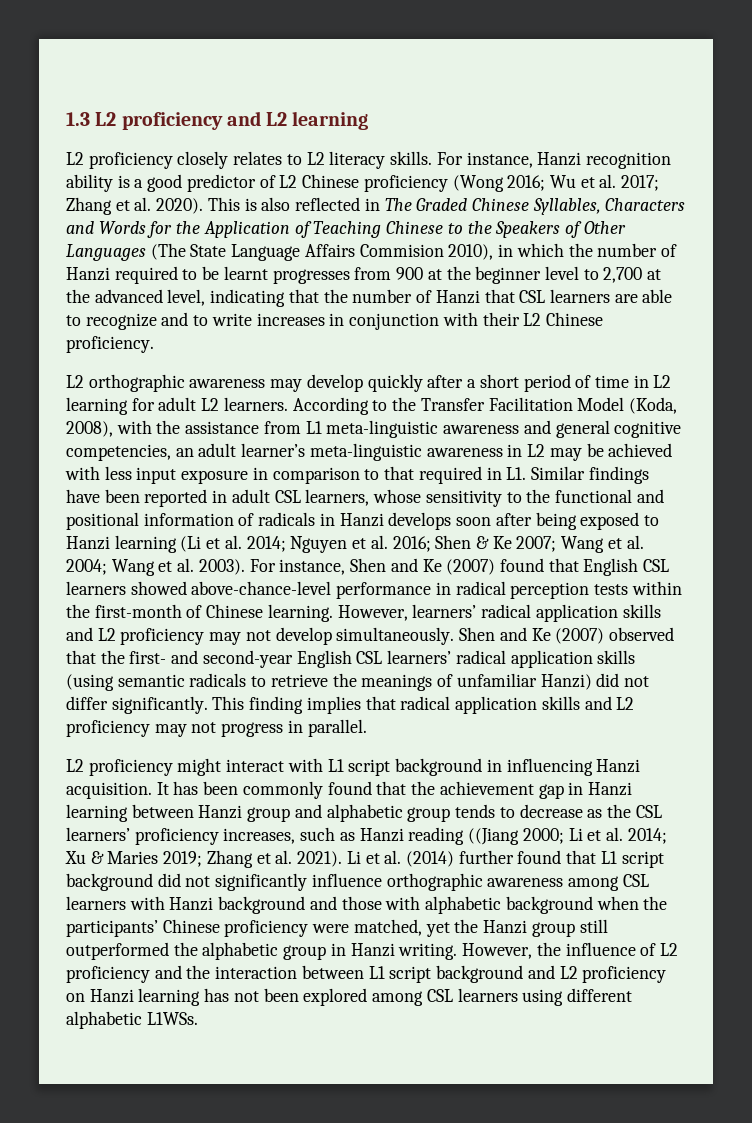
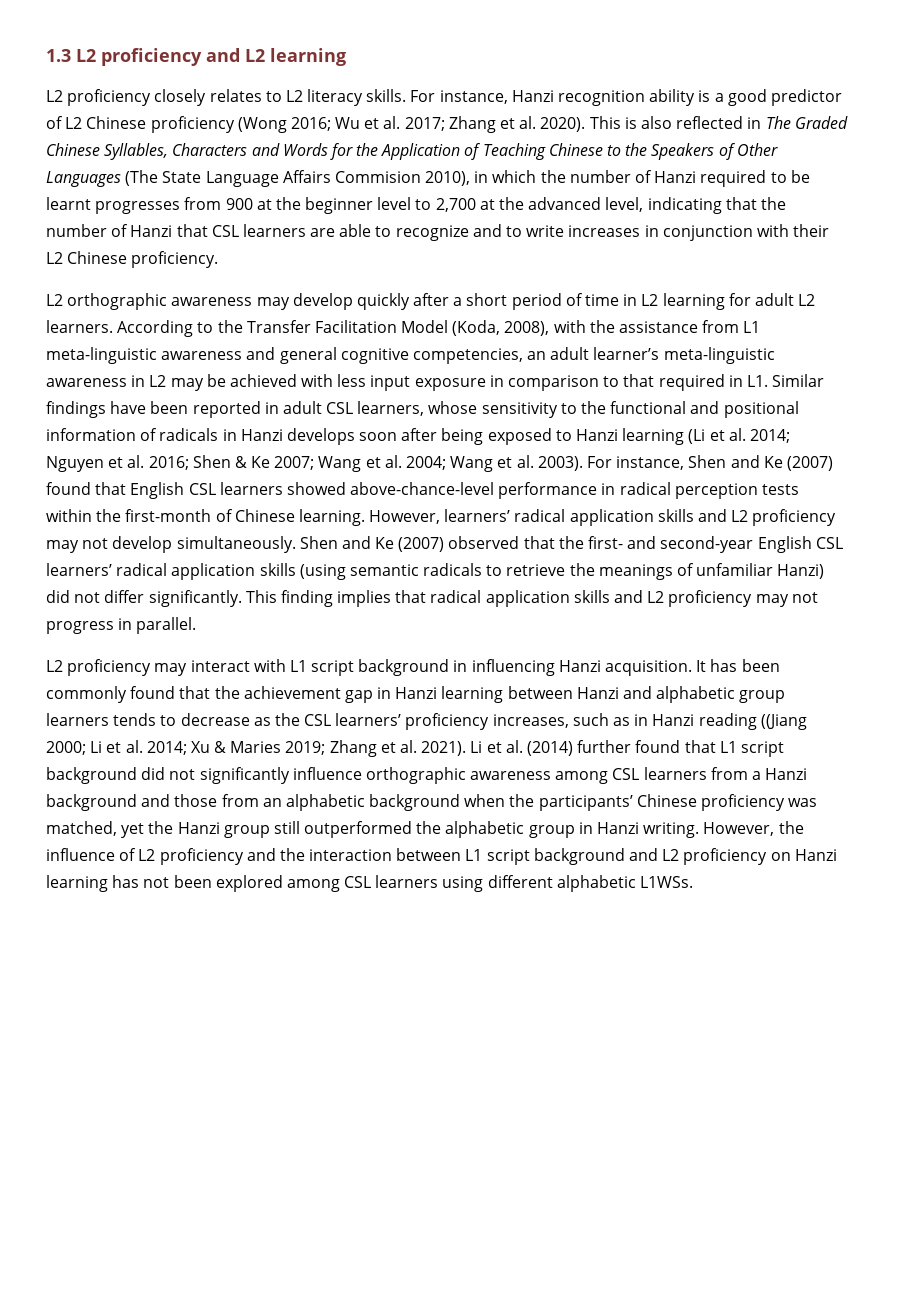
- L2 proficiency might interact with L1 script background in influencing Hanzi acquisition.
+ L2 proficiency may interact with L1 script background in influencing Hanzi acquisition.
- It has been commonly found that the achievement gap in Hanzi learning between Hanzi group and alphabetic group tends to decrease as the CSL learners’ proficiency increases, such as Hanzi reading ((Jiang 2000; Li et al. 2014; Xu & Maries 2019; Zhang et al. 2021).
+ It has been commonly found that the achievement gap in Hanzi learning between Hanzi and alphabetic group learners tends to decrease as the CSL learners’ proficiency increases, such as in Hanzi reading ((Jiang 2000; Li et al. 2014; Xu & Maries 2019; Zhang et al. 2021).
- Li et al. (2014) further found that L1 script background did not significantly influence orthographic awareness among CSL learners with Hanzi background and those with alphabetic background when the participants’ Chinese proficiency were matched, yet the Hanzi group still outperformed the alphabetic group in Hanzi writing.
+ Li et al. (2014) further found that L1 script background did not significantly influence orthographic awareness among CSL learners from a Hanzi background and those from an alphabetic background when the participants’ Chinese proficiency was matched, yet the Hanzi group still outperformed the alphabetic group in Hanzi writing.

